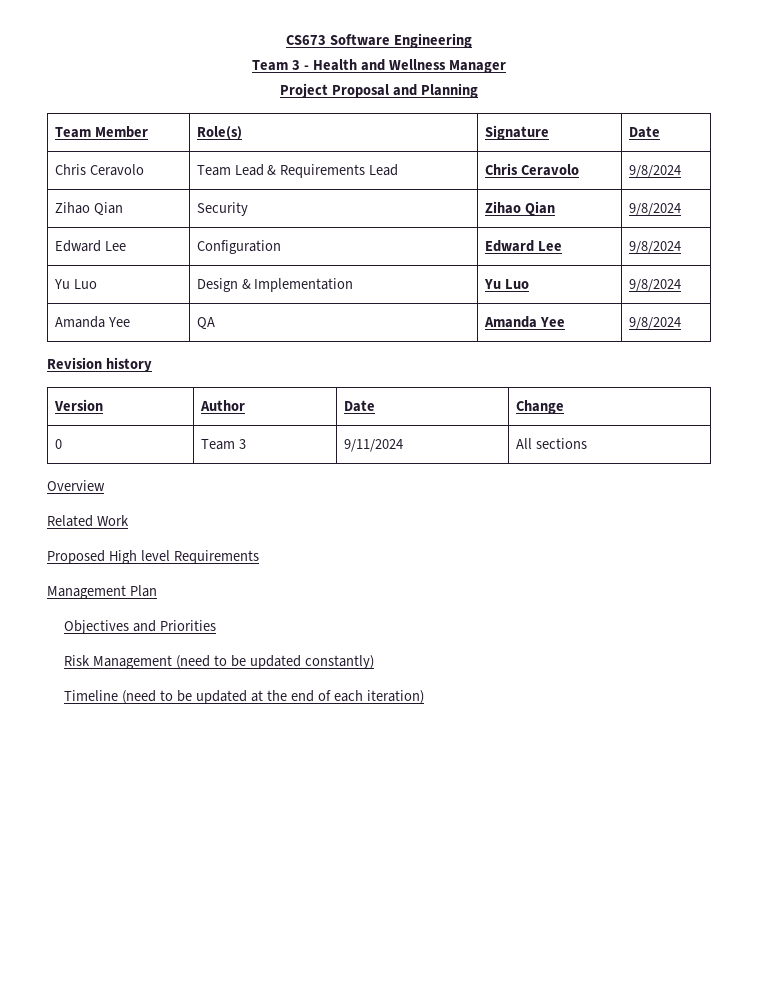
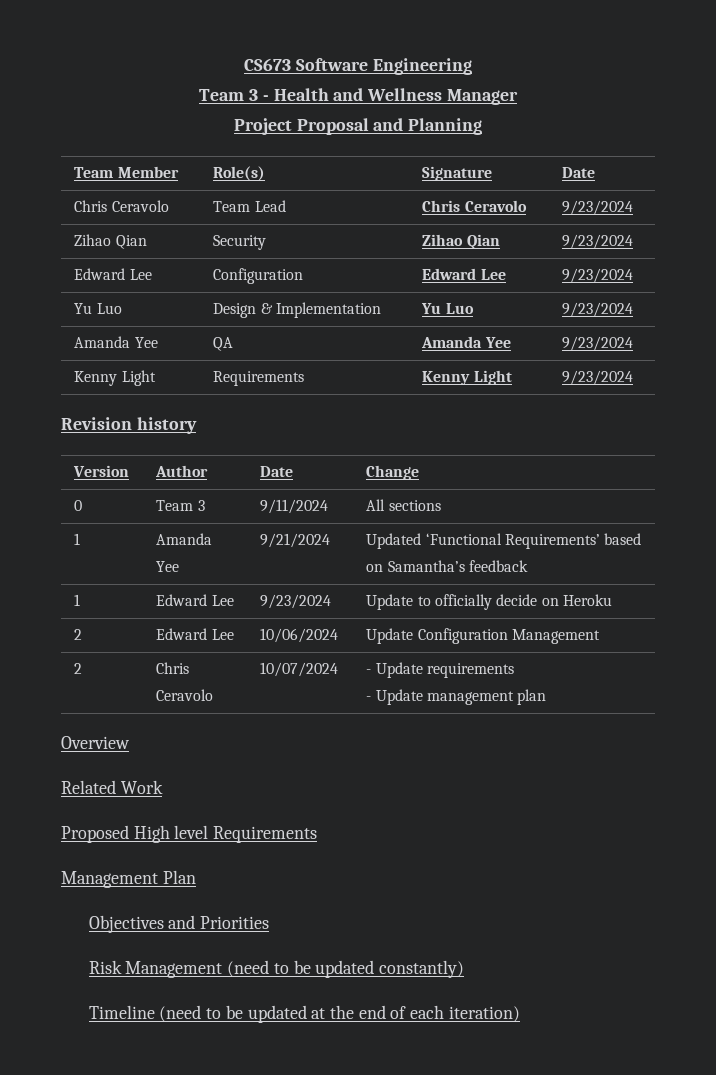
- Chris Ceravolo | Team Lead & Requirements Lead | Chris Ceravolo | 9/8/2024
+ Chris Ceravolo | Team Lead | Chris Ceravolo | 9/23/2024
- Zihao Qian | Security | Zihao Qian | 9/8/2024
+ Zihao Qian | Security | Zihao Qian | 9/23/2024
- Edward Lee | Configuration | Edward Lee | 9/8/2024
+ Edward Lee | Configuration | Edward Lee | 9/23/2024
- Yu Luo | Design & Implementation | Yu Luo | 9/8/2024
+ Yu Luo | Design & Implementation | Yu Luo | 9/23/2024
- Amanda Yee | QA | Amanda Yee | 9/8/2024
+ Amanda Yee | QA | Amanda Yee | 9/23/2024
+ Kenny Light | Requirements | Kenny Light | 9/23/2024
+ 1 | Amanda Yee | 9/21/2024 | Updated ‘Functional Requirements’ based on Samantha’s feedback
+ 1 | Edward Lee | 9/23/2024 | Update to officially decide on Heroku
+ 2 | Edward Lee | 10/06/2024 | Update Configuration Management
+ 2 | Chris Ceravolo | 10/07/2024 | - Update requirements
+ - Update management plan

